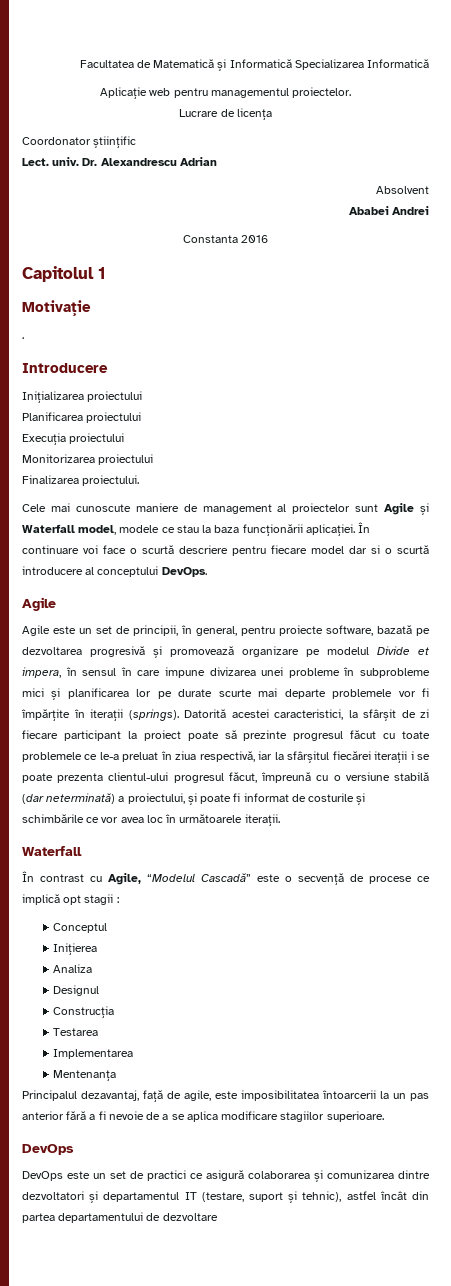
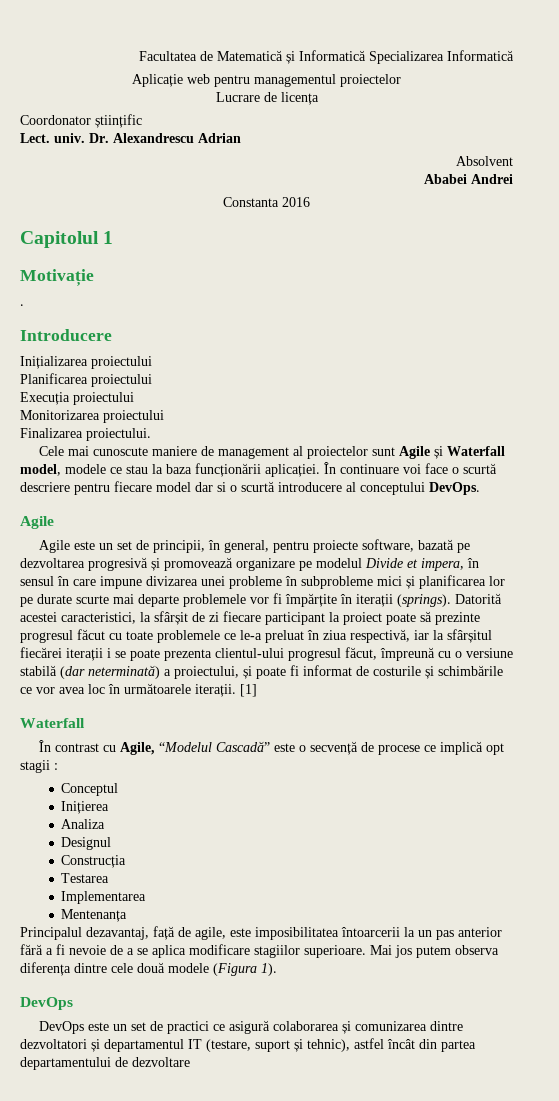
- Aplicație web pentru managementul proiectelor.
+ Aplicație web pentru managementul proiectelor
+ [1]
+ Mai jos putem observa diferența dintre cele două modele (Figura 1).

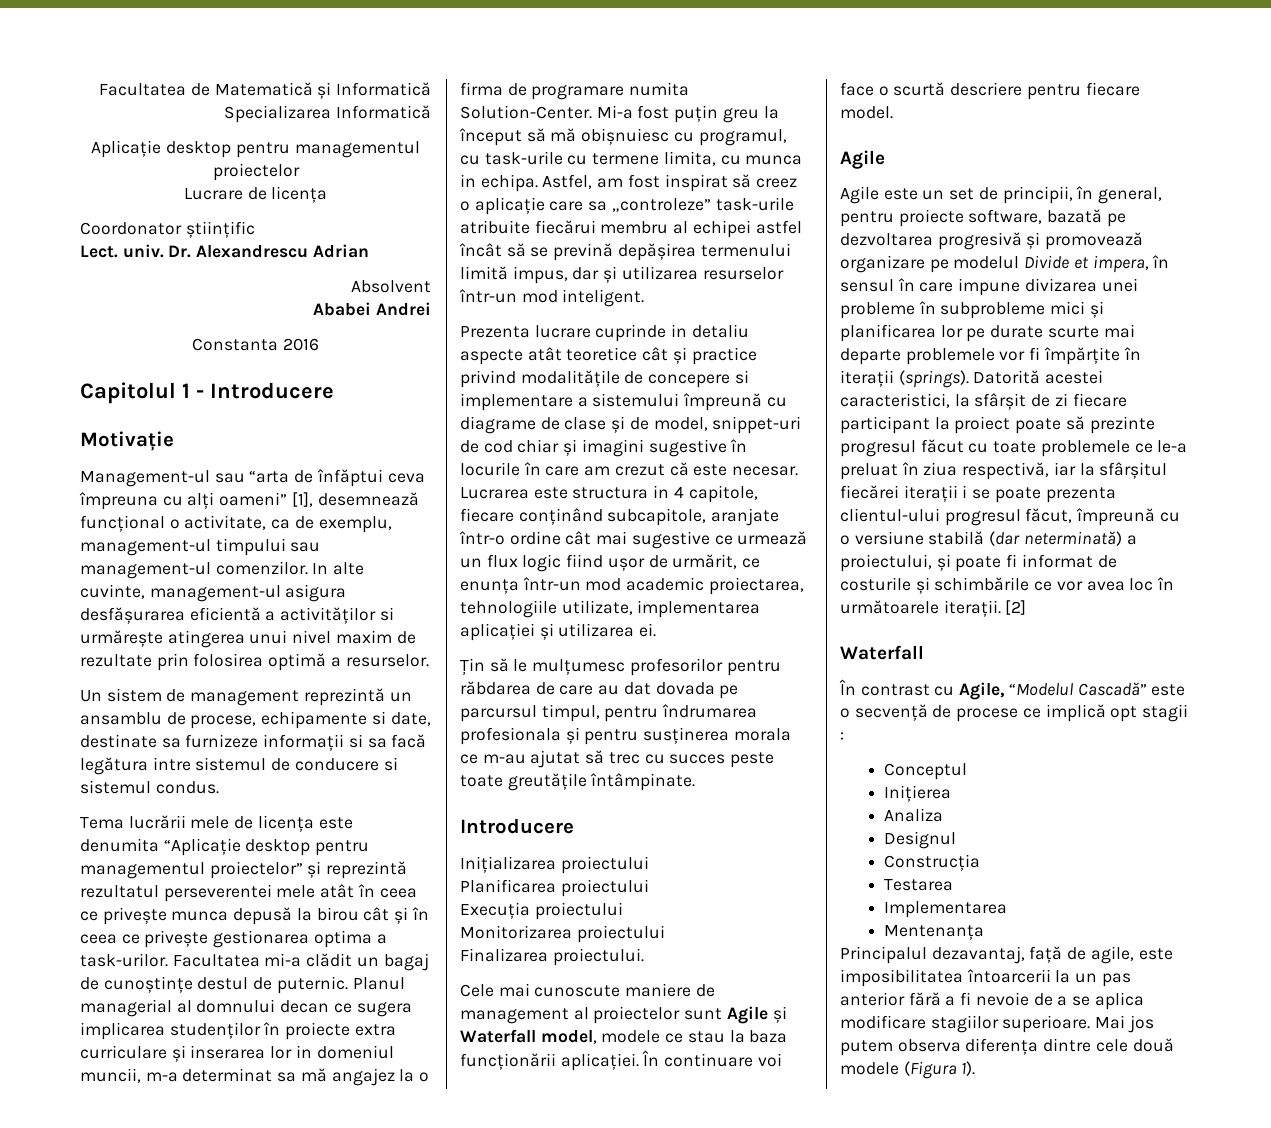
- Aplicație web pentru managementul proiectelor
+ Aplicație desktop pentru managementul proiectelor
- Capitolul 1
+ Capitolul 1 - Introducere
- .
+ Management-ul sau “arta de înfăptui ceva împreuna cu alți oameni” [1], desemnează funcțional o activitate, ca de exemplu, management-ul timpului sau management-ul comenzilor. In alte cuvinte, management-ul asigura desfășurarea eficientă a activităților si urmărește atingerea unui nivel maxim de rezultate prin folosirea optimă a resurselor.
+ Un sistem de management reprezintă un ansamblu de procese, echipamente si date, destinate sa furnizeze informații si sa facă legătura intre sistemul de conducere si sistemul condus.
+ Tema lucrării mele de licența este denumita “Aplicație desktop pentru managementul proiectelor” și reprezintă rezultatul perseverentei mele atât în ceea ce privește munca depusă la birou cât și în ceea ce privește gestionarea optima a task-urilor. Facultatea mi-a clădit un bagaj de cunoștințe destul de puternic. Planul managerial al domnului decan ce sugera implicarea studenților în proiecte extra curriculare și inserarea lor in domeniul muncii, m-a determinat sa mă angajez la o firma de programare numita Solution-Center. Mi-a fost puțin greu la început să mă obișnuiesc cu programul, cu task-urile cu termene limita, cu munca in echipa. Astfel, am fost inspirat să creez o aplicație care sa „controleze” task-urile atribuite fiecărui membru al echipei astfel încât să se prevină depășirea termenului limită impus, dar și utilizarea resurselor într-un mod inteligent.
+ Prezenta lucrare cuprinde in detaliu aspecte atât teoretice cât și practice privind modalitățile de concepere si implementare a sistemului împreună cu diagrame de clase și de model, snippet-uri de cod chiar și imagini sugestive în locurile în care am crezut că este necesar. Lucrarea este structura in 4 capitole, fiecare conținând subcapitole, aranjate într-o ordine cât mai sugestive ce urmează un flux logic fiind ușor de urmărit, ce enunța într-un mod academic proiectarea, tehnologiile utilizate, implementarea aplicației și utilizarea ei.
+ Țin să le mulțumesc profesorilor pentru răbdarea de care au dat dovada pe parcursul timpul, pentru îndrumarea profesionala și pentru susținerea morala ce m-au ajutat să trec cu succes peste toate greutățile întâmpinate.
- În continuare voi face o scurtă descriere pentru fiecare model dar si o scurtă introducere al conceptului DevOps.
+ În continuare voi face o scurtă descriere pentru fiecare model.
- [1]
+ [2]
  Mai jos putem observa diferența dintre cele două modele (Figura 1).
- DevOps
- DevOps este un set de practici ce asigură colaborarea și comunizarea dintre dezvoltatori și departamentul IT (testare, suport și tehnic), astfel încât din partea departamentului de dezvoltare

